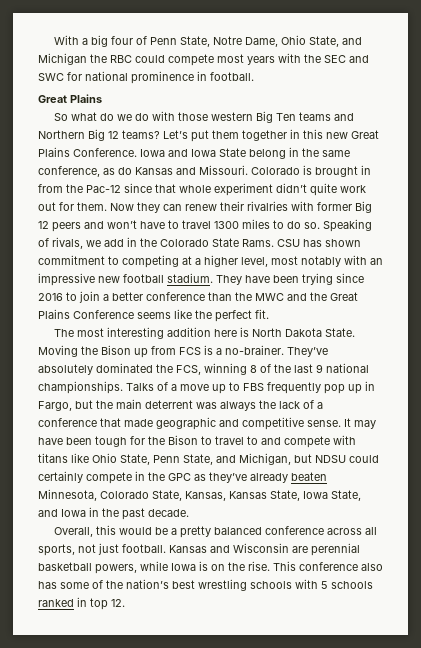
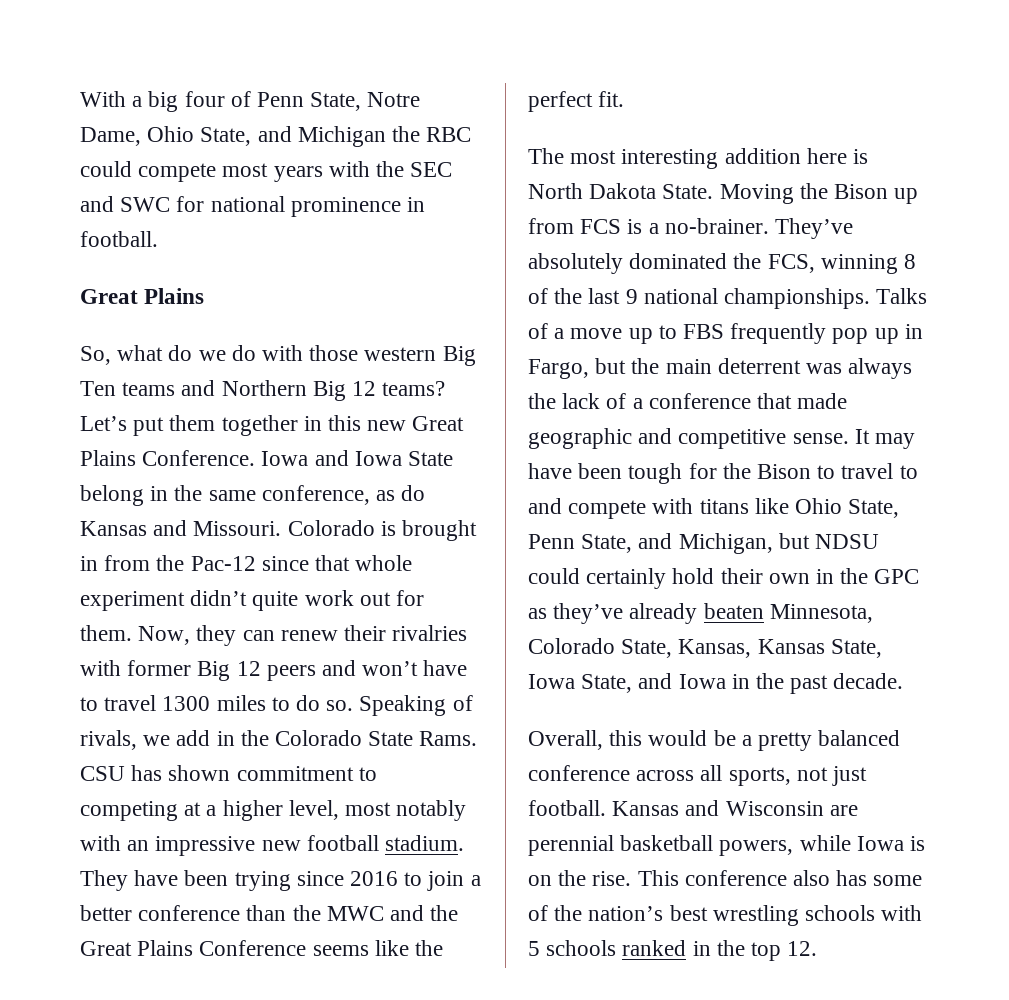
- So what do we do with those western Big Ten teams and Northern Big 12 teams?
+ So, what do we do with those western Big Ten teams and Northern Big 12 teams?
- Now they can renew their rivalries with former Big 12 peers and won’t have to travel 1300 miles to do so.
+ Now, they can renew their rivalries with former Big 12 peers and won’t have to travel 1300 miles to do so.
- It may have been tough for the Bison to travel to and compete with titans like Ohio State, Penn State, and Michigan, but NDSU could certainly compete in the GPC as they’ve already beaten Minnesota, Colorado State, Kansas, Kansas State, Iowa State, and Iowa in the past decade.
+ It may have been tough for the Bison to travel to and compete with titans like Ohio State, Penn State, and Michigan, but NDSU could certainly hold their own in the GPC as they’ve already beaten Minnesota, Colorado State, Kansas, Kansas State, Iowa State, and Iowa in the past decade.
- This conference also has some of the nation’s best wrestling schools with 5 schools ranked in top 12.
+ This conference also has some of the nation’s best wrestling schools with 5 schools ranked in the top 12.

